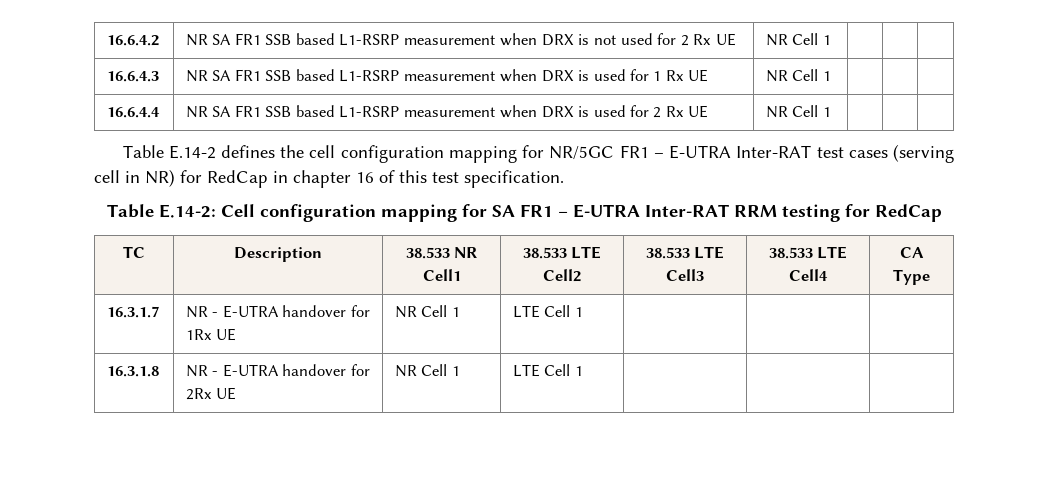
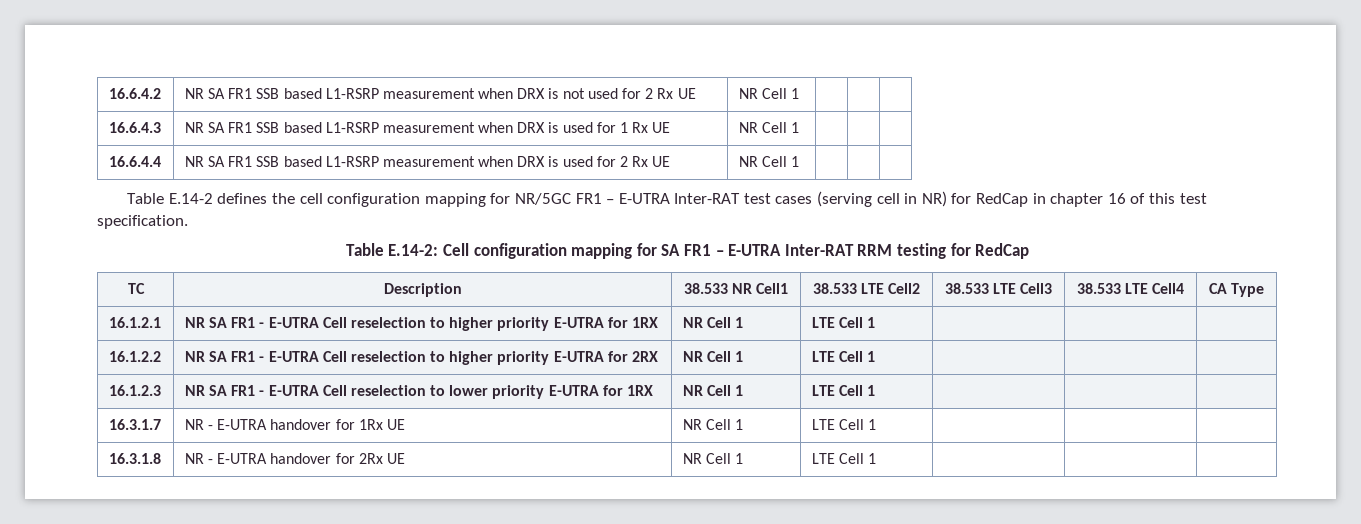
+ 16.1.2.1 | NR SA FR1 - E-UTRA Cell reselection to higher priority E-UTRA for 1RX | NR Cell 1 | LTE Cell 1 | | |
+ 16.1.2.2 | NR SA FR1 - E-UTRA Cell reselection to higher priority E-UTRA for 2RX | NR Cell 1 | LTE Cell 1 | | |
+ 16.1.2.3 | NR SA FR1 - E-UTRA Cell reselection to lower priority E-UTRA for 1RX | NR Cell 1 | LTE Cell 1 | | |

